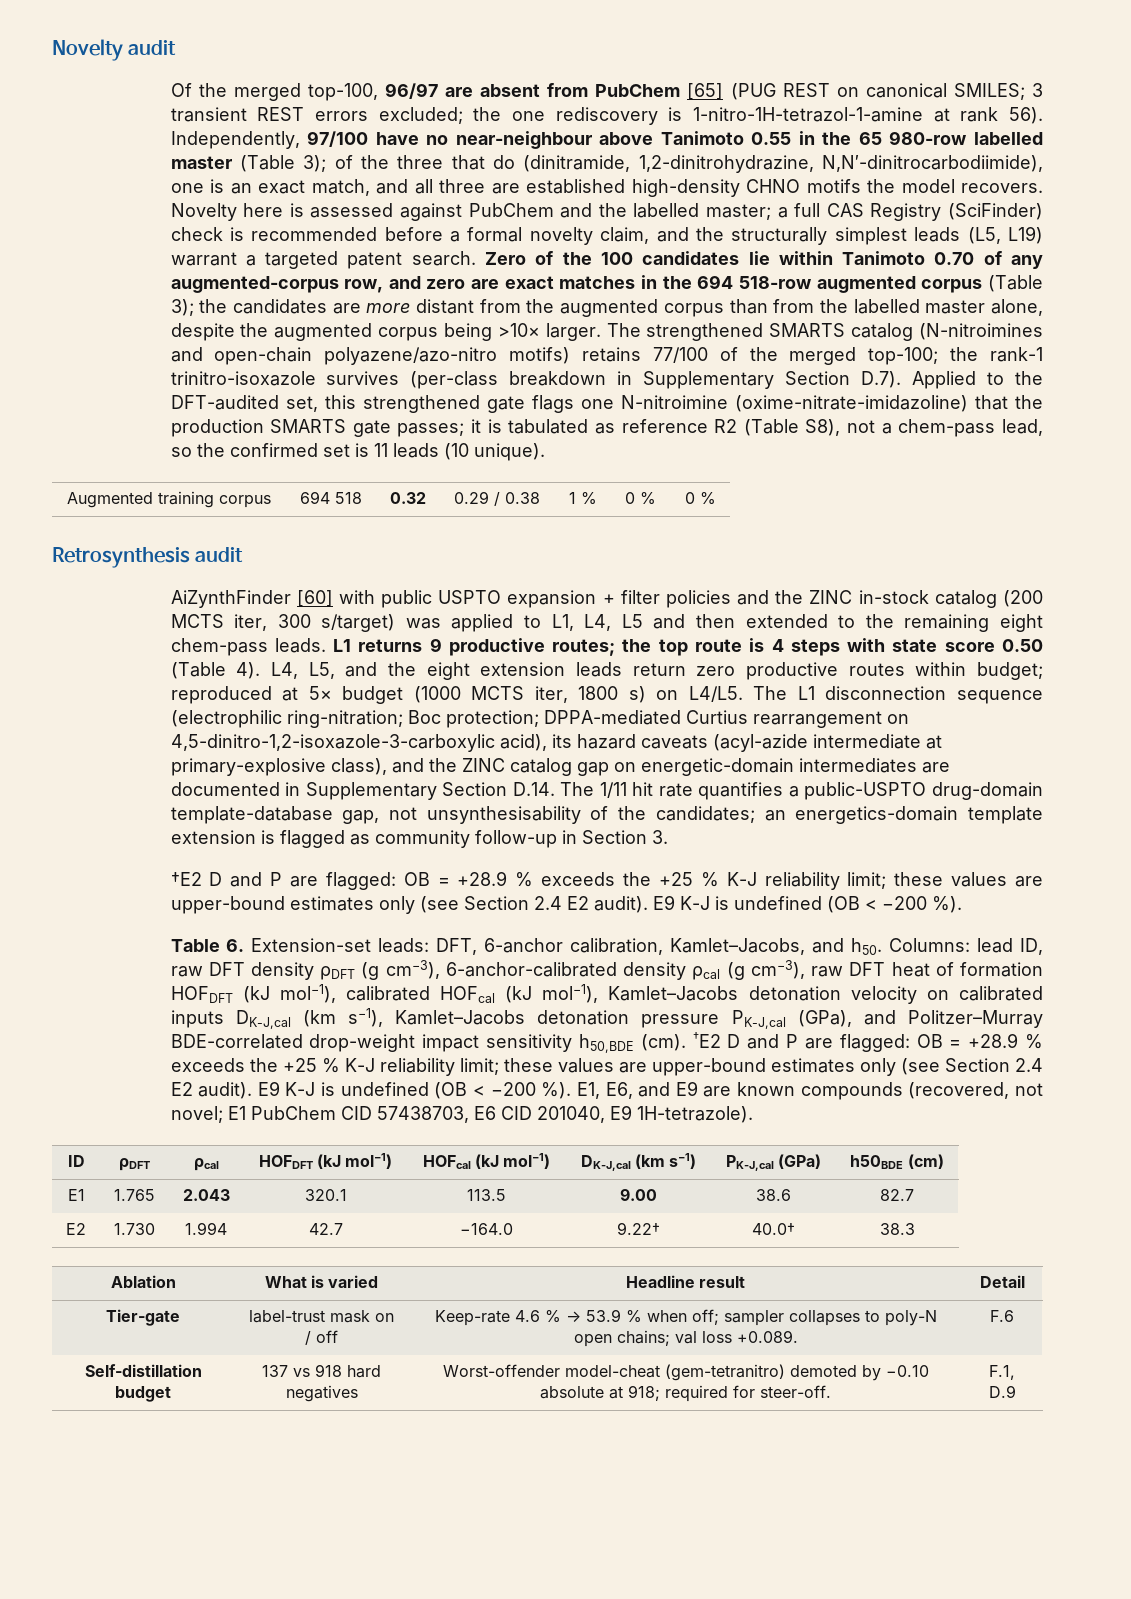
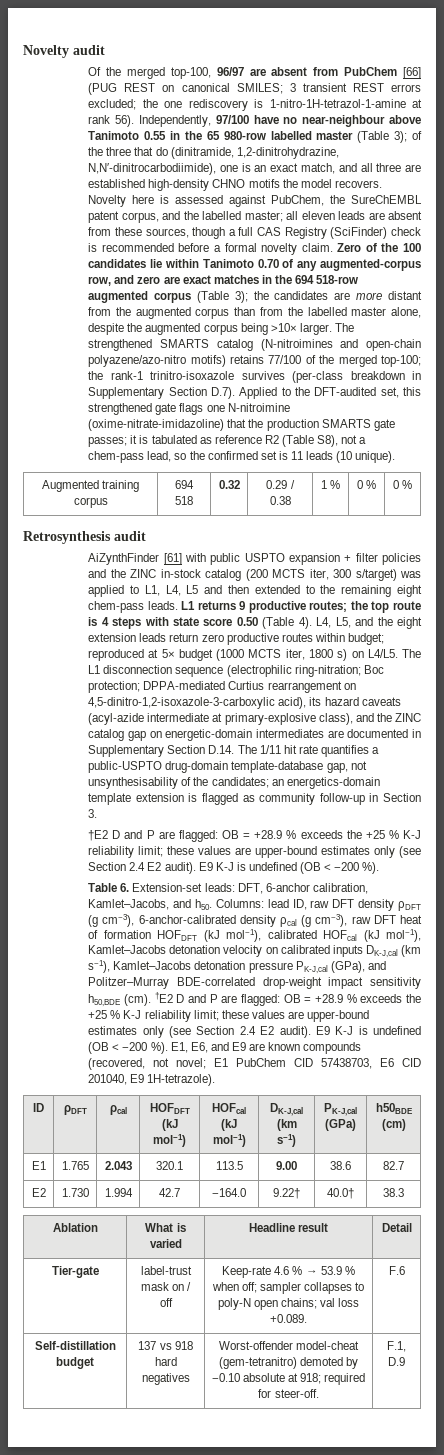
- Of the merged top-100, 96/97 are absent from PubChem [65] (PUG REST on canonical SMILES; 3 transient REST errors excluded; the one rediscovery is 1-nitro-1H-tetrazol-1-amine at rank 56).
+ Of the merged top-100, 96/97 are absent from PubChem [66] (PUG REST on canonical SMILES; 3 transient REST errors excluded; the one rediscovery is 1-nitro-1H-tetrazol-1-amine at rank 56).
- Novelty here is assessed against PubChem and the labelled master; a full CAS Registry (SciFinder) check is recommended before a formal novelty claim, and the structurally simplest leads (L5, L19) warrant a targeted patent search.
+ Novelty here is assessed against PubChem, the SureChEMBL patent corpus, and the labelled master; all eleven leads are absent from these sources, though a full CAS Registry (SciFinder) check is recommended before a formal novelty claim.
- AiZynthFinder [60] with public USPTO expansion + filter policies and the ZINC in-stock catalog (200 MCTS iter, 300 s/target) was applied to L1, L4, L5 and then extended to the remaining eight chem-pass leads.
+ AiZynthFinder [61] with public USPTO expansion + filter policies and the ZINC in-stock catalog (200 MCTS iter, 300 s/target) was applied to L1, L4, L5 and then extended to the remaining eight chem-pass leads.

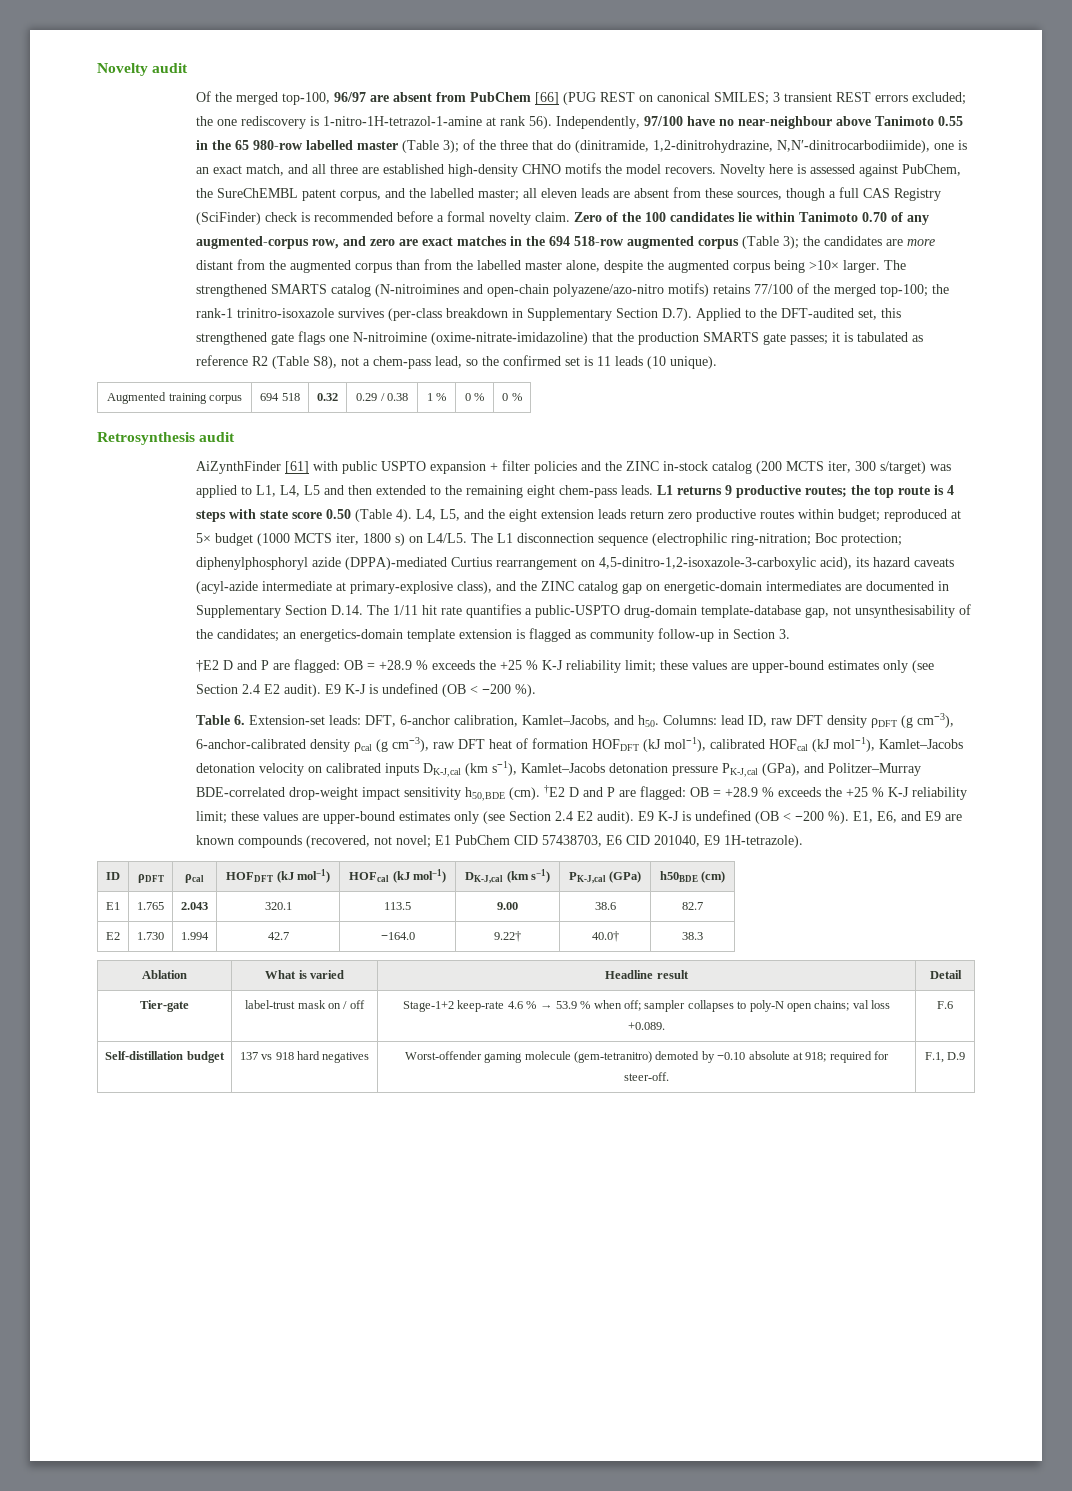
- DPPA-mediated Curtius rearrangement on 4,5-dinitro-1,2-isoxazole-3-carboxylic acid), its hazard caveats (acyl-azide intermediate at primary-explosive class), and the ZINC catalog gap on energetic-domain intermediates are documented in Supplementary Section D.14. The 1/11 hit rate quantifies a public-USPTO drug-domain template-database gap, not unsynthesisability of the candidates;
+ diphenylphosphoryl azide (DPPA)-mediated Curtius rearrangement on 4,5-dinitro-1,2-isoxazole-3-carboxylic acid), its hazard caveats (acyl-azide intermediate at primary-explosive class), and the ZINC catalog gap on energetic-domain intermediates are documented in Supplementary Section D.14. The 1/11 hit rate quantifies a public-USPTO drug-domain template-database gap, not unsynthesisability of the candidates;
- Tier-gate | label-trust mask on / off | Keep-rate 4.6 % → 53.9 % when off; sampler collapses to poly-N open chains; val loss +0.089. | F.6
+ Tier-gate | label-trust mask on / off | Stage-1+2 keep-rate 4.6 % → 53.9 % when off; sampler collapses to poly-N open chains; val loss +0.089. | F.6
- Self-distillation budget | 137 vs 918 hard negatives | Worst-offender model-cheat (gem-tetranitro) demoted by −0.10 absolute at 918; required for steer-off. | F.1, D.9
+ Self-distillation budget | 137 vs 918 hard negatives | Worst-offender gaming molecule (gem-tetranitro) demoted by −0.10 absolute at 918; required for steer-off. | F.1, D.9

